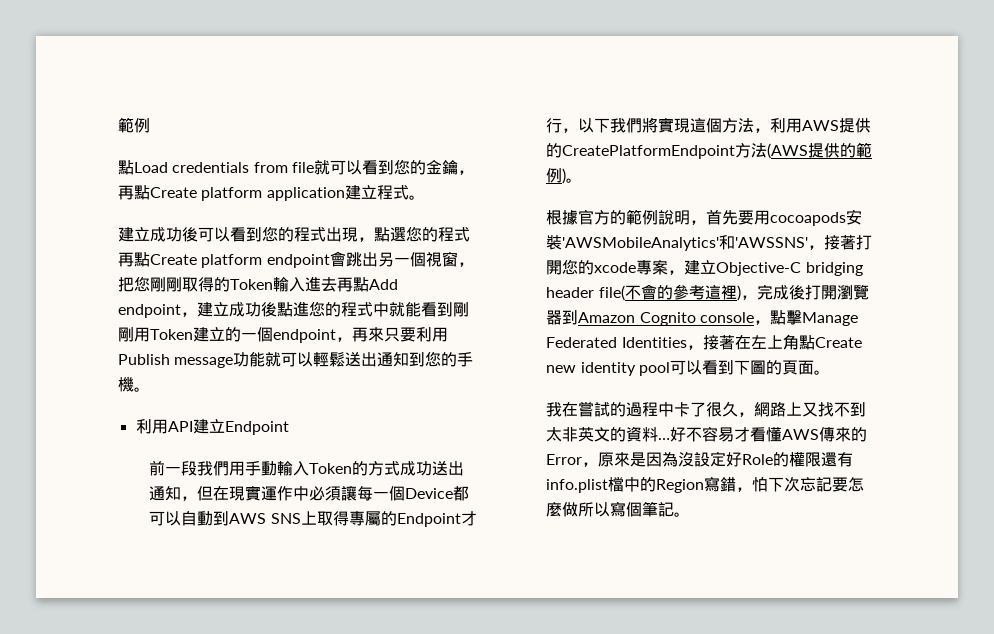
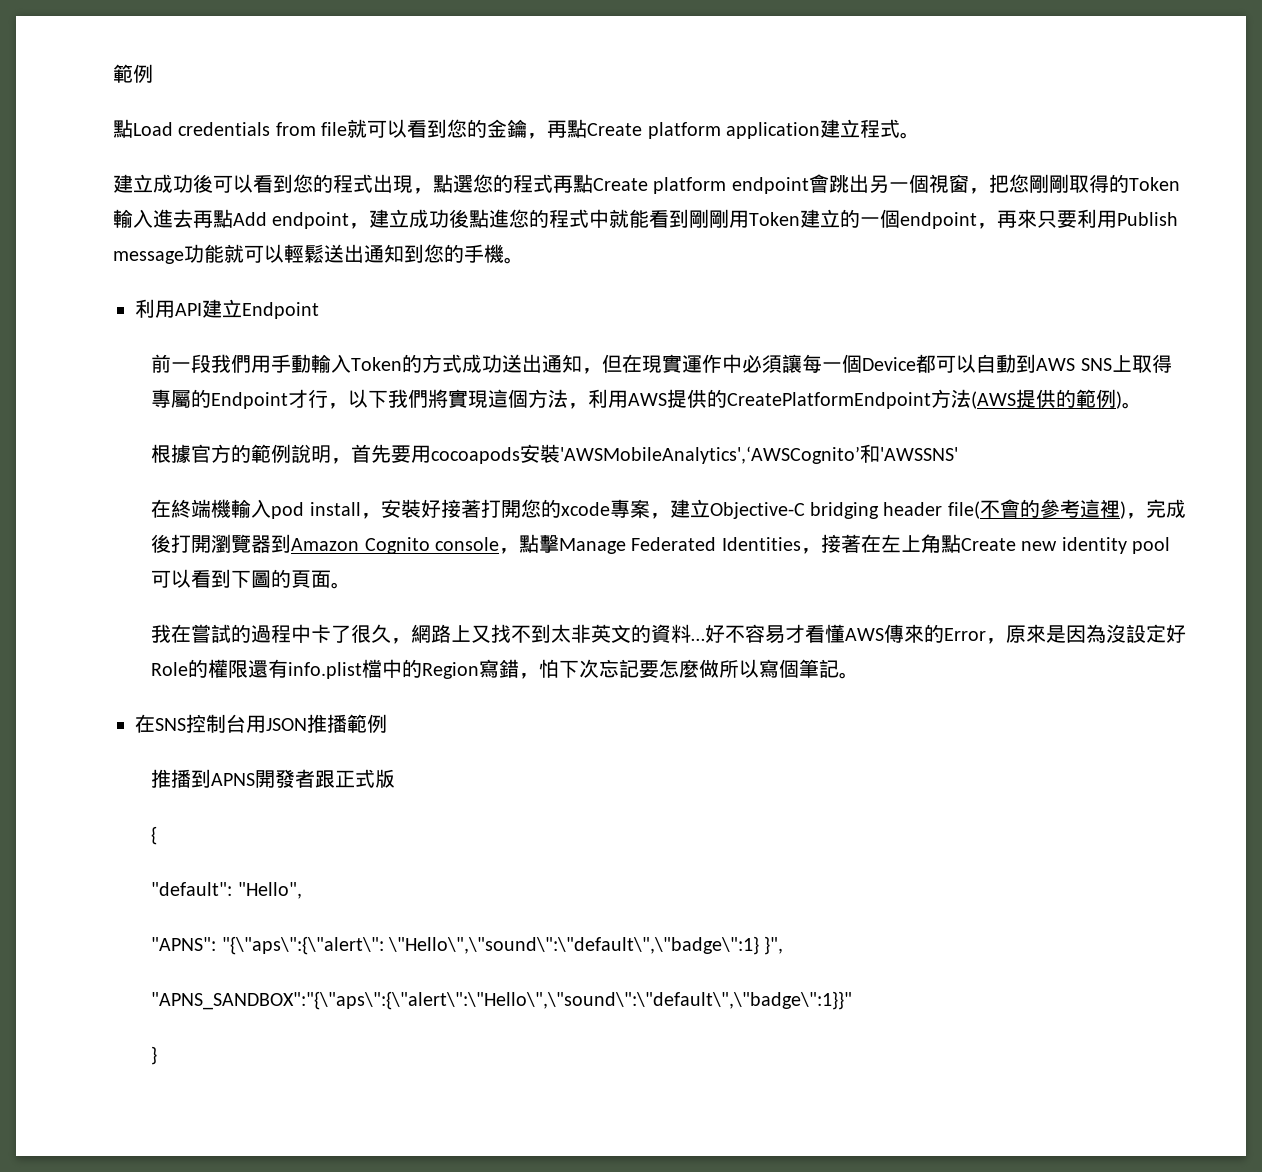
- 根據官方的範例說明，首先要用cocoapods安裝'AWSMobileAnalytics'和'AWSSNS'，接著打開您的xcode專案，建立Objective-C bridging header file(不會的參考這裡)，完成後打開瀏覽器到Amazon Cognito console，點擊Manage Federated Identities，接著在左上角點Create new identity pool可以看到下圖的頁面。
+ 根據官方的範例說明，首先要用cocoapods安裝'AWSMobileAnalytics',‘AWSCognito’和'AWSSNS'
+ 在終端機輸入pod install，安裝好接著打開您的xcode專案，建立Objective-C bridging header file(不會的參考這裡)，完成後打開瀏覽器到Amazon Cognito console，點擊Manage Federated Identities，接著在左上角點Create new identity pool可以看到下圖的頁面。
+ 在SNS控制台用JSON推播範例
+ 推播到APNS開發者跟正式版
+ {
+ "default": "Hello",
+ "APNS": "{\"aps\":{\"alert\": \"Hello\",\"sound\":\"default\",\"badge\":1} }",
+ "APNS_SANDBOX":"{\"aps\":{\"alert\":\"Hello\",\"sound\":\"default\",\"badge\":1}}"
+ }

